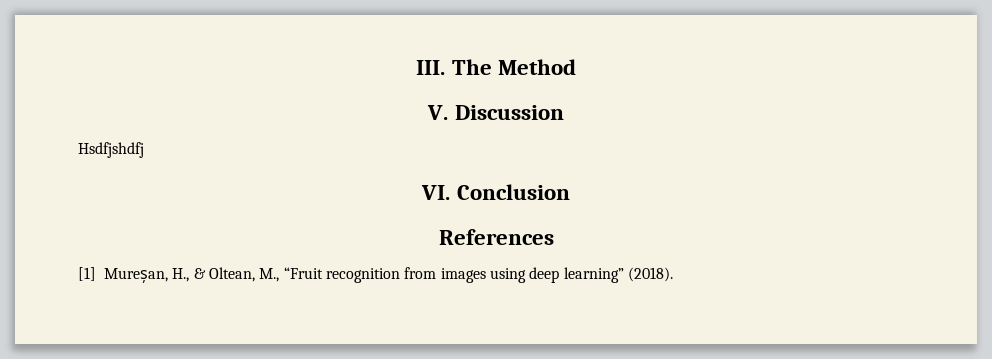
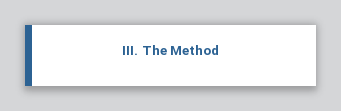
- V. Discussion
- Hsdfjshdfj
- VI. Conclusion
- References
- [1] Mureșan, H., & Oltean, M., “Fruit recognition from images using deep learning” (2018).

